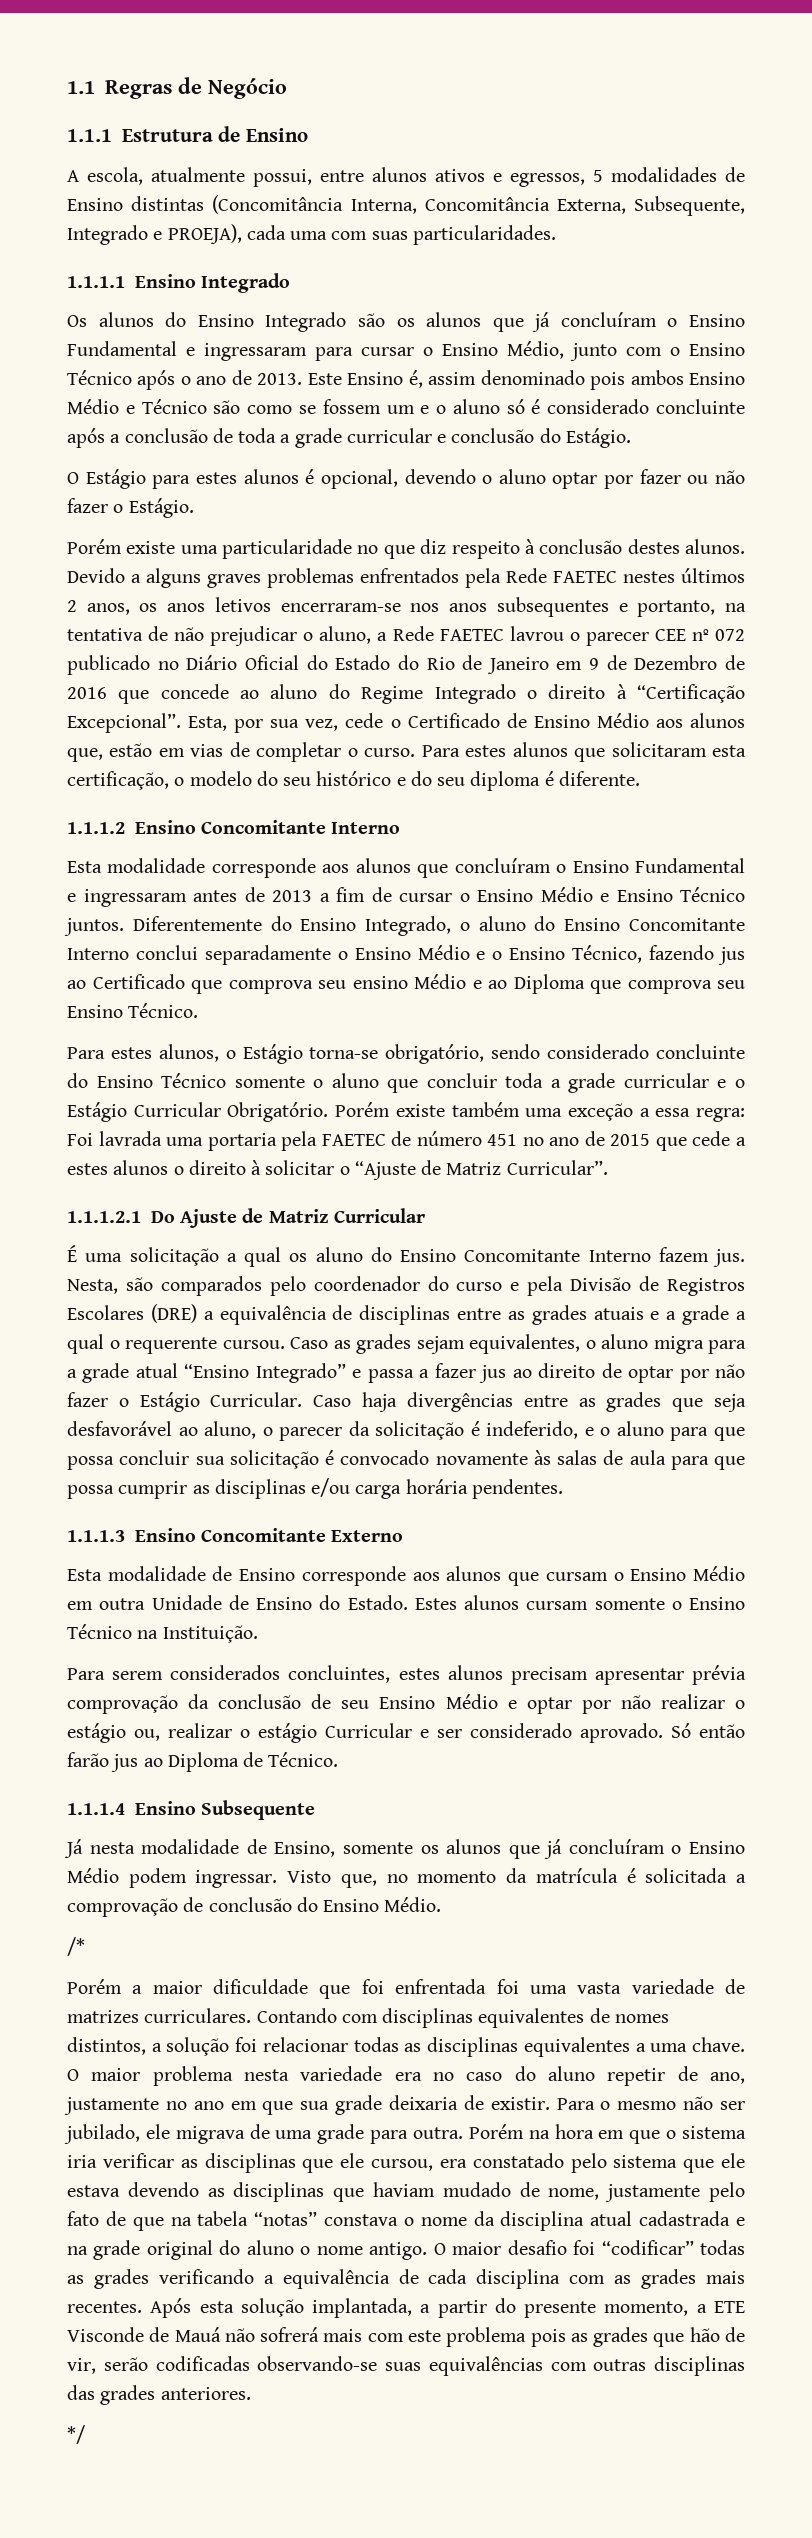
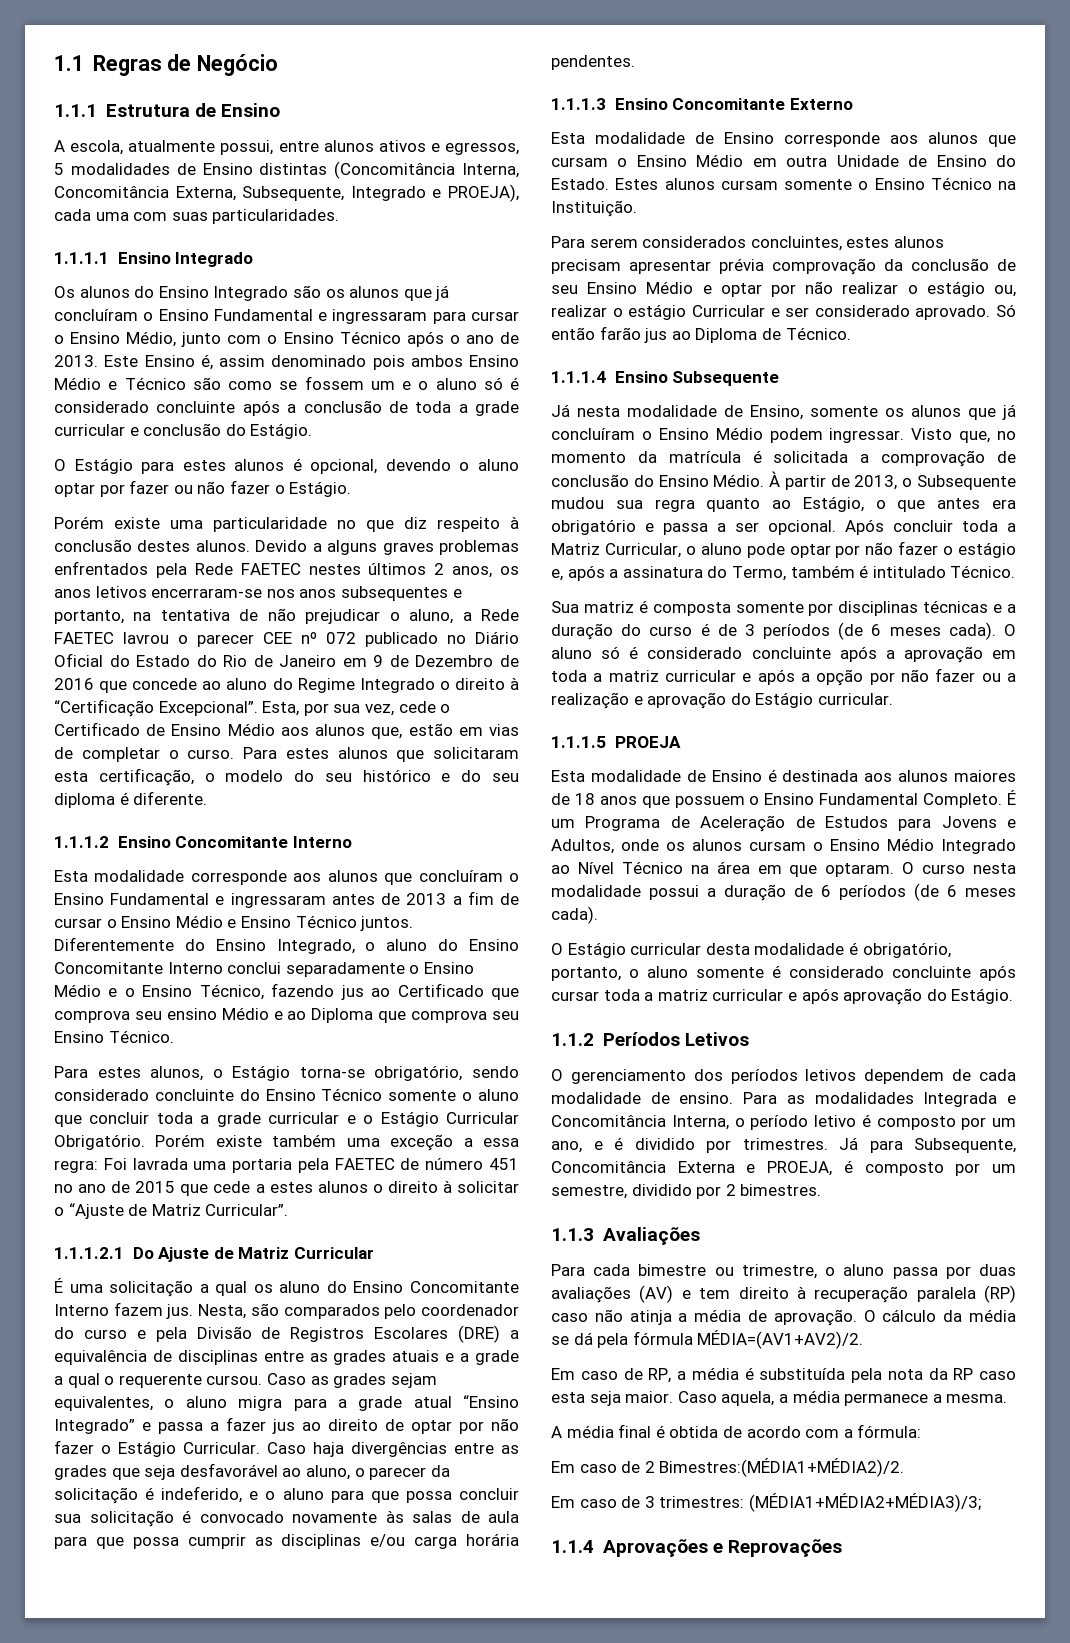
- Visto que, no momento da matrícula é solicitada a comprovação de conclusão do Ensino Médio.
- /*
- Porém a maior dificuldade que foi enfrentada foi uma vasta variedade de matrizes curriculares. Contando com disciplinas equivalentes de nomes distintos, a solução foi relacionar todas as disciplinas equivalentes a uma chave. O maior problema nesta variedade era no caso do aluno repetir de ano, justamente no ano em que sua grade deixaria de existir. Para o mesmo não ser jubilado, ele migrava de uma grade para outra. Porém na hora em que o sistema iria verificar as disciplinas que ele cursou, era constatado pelo sistema que ele estava devendo as disciplinas que haviam mudado de nome, justamente pelo fato de que na tabela “notas” constava o nome da disciplina atual cadastrada e na grade original do aluno o nome antigo. O maior desafio foi “codificar” todas as grades verificando a equivalência de cada disciplina com as grades mais recentes. Após esta solução implantada, a partir do presente momento, a ETE Visconde de Mauá não sofrerá mais com este problema pois as grades que hão de vir, serão codificadas observando-se suas equivalências com outras disciplinas das grades anteriores.
- */
+ Visto que, no momento da matrícula é solicitada a comprovação de conclusão do Ensino Médio. À partir de 2013, o Subsequente mudou sua regra quanto ao Estágio, o que antes era obrigatório e passa a ser opcional. Após concluir toda a Matriz Curricular, o aluno pode optar por não fazer o estágio e, após a assinatura do Termo, também é intitulado Técnico.
+ Sua matriz é composta somente por disciplinas técnicas e a duração do curso é de 3 períodos (de 6 meses cada). O aluno só é considerado concluinte após a aprovação em toda a matriz curricular e após a opção por não fazer ou a realização e aprovação do Estágio curricular.
+ 1.1.1.5 PROEJA
+ Esta modalidade de Ensino é destinada aos alunos maiores de 18 anos que possuem o Ensino Fundamental Completo. É um Programa de Aceleração de Estudos para Jovens e Adultos, onde os alunos cursam o Ensino Médio Integrado ao Nível Técnico na área em que optaram. O curso nesta modalidade possui a duração de 6 períodos (de 6 meses cada).
+ O Estágio curricular desta modalidade é obrigatório, portanto, o aluno somente é considerado concluinte após cursar toda a matriz curricular e após aprovação do Estágio.
+ 1.1.2 Períodos Letivos
+ O gerenciamento dos períodos letivos dependem de cada modalidade de ensino. Para as modalidades Integrada e Concomitância Interna, o período letivo é composto por um ano, e é dividido por trimestres. Já para Subsequente, Concomitância Externa e PROEJA, é composto por um semestre, dividido por 2 bimestres.
+ 1.1.3 Avaliações
+ Para cada bimestre ou trimestre, o aluno passa por duas avaliações (AV) e tem direito à recuperação paralela (RP) caso não atinja a média de aprovação. O cálculo da média se dá pela fórmula MÉDIA=(AV1+AV2)/2.
+ Em caso de RP, a média é substituída pela nota da RP caso esta seja maior. Caso aquela, a média permanece a mesma.
+ A média final é obtida de acordo com a fórmula:
+ Em caso de 2 Bimestres:(MÉDIA1+MÉDIA2)/2.
+ Em caso de 3 trimestres: (MÉDIA1+MÉDIA2+MÉDIA3)/3;
+ 1.1.4 Aprovações e Reprovações

